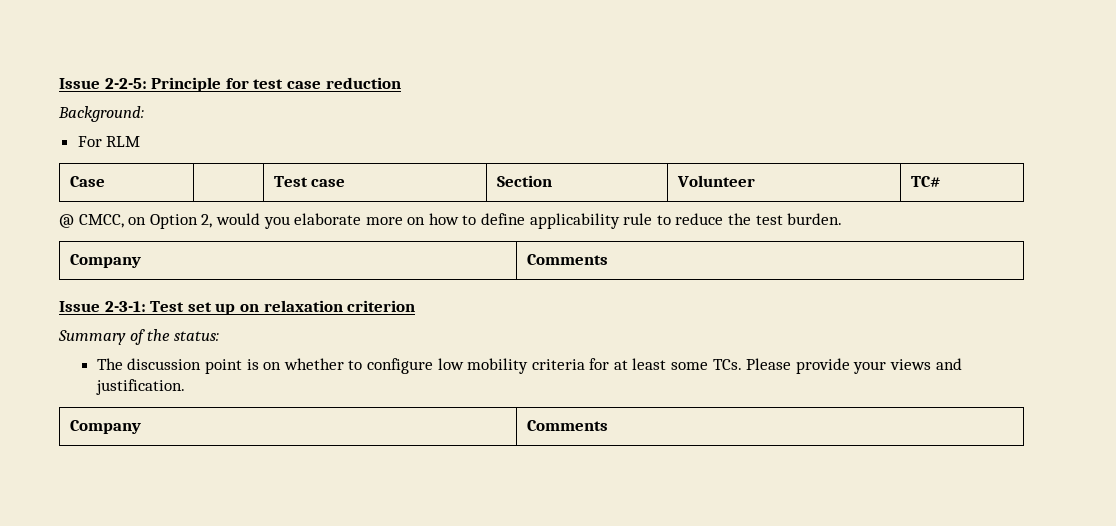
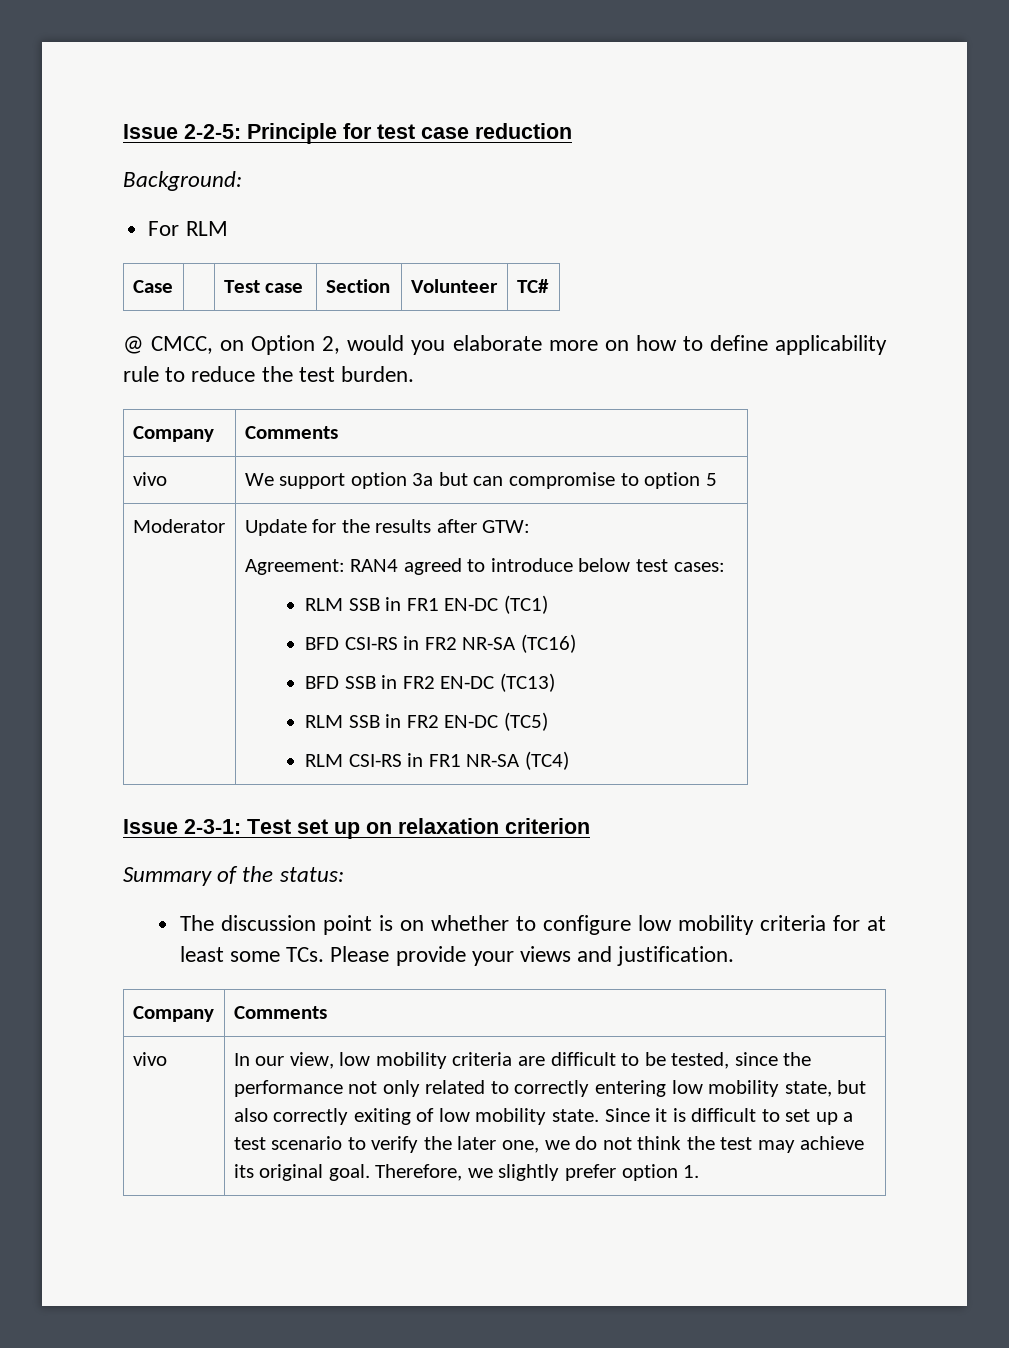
+ vivo | We support option 3a but can compromise to option 5
+ Moderator | Update for the results after GTW:
+ Agreement: RAN4 agreed to introduce below test cases:
+ RLM SSB in FR1 EN-DC (TC1)
+ BFD CSI-RS in FR2 NR-SA (TC16)
+ BFD SSB in FR2 EN-DC (TC13)
+ RLM SSB in FR2 EN-DC (TC5)
+ RLM CSI-RS in FR1 NR-SA (TC4)
+ vivo | In our view, low mobility criteria are difficult to be tested, since the performance not only related to correctly entering low mobility state, but also correctly exiting of low mobility state. Since it is difficult to set up a test scenario to verify the later one, we do not think the test may achieve its original goal. Therefore, we slightly prefer option 1.

